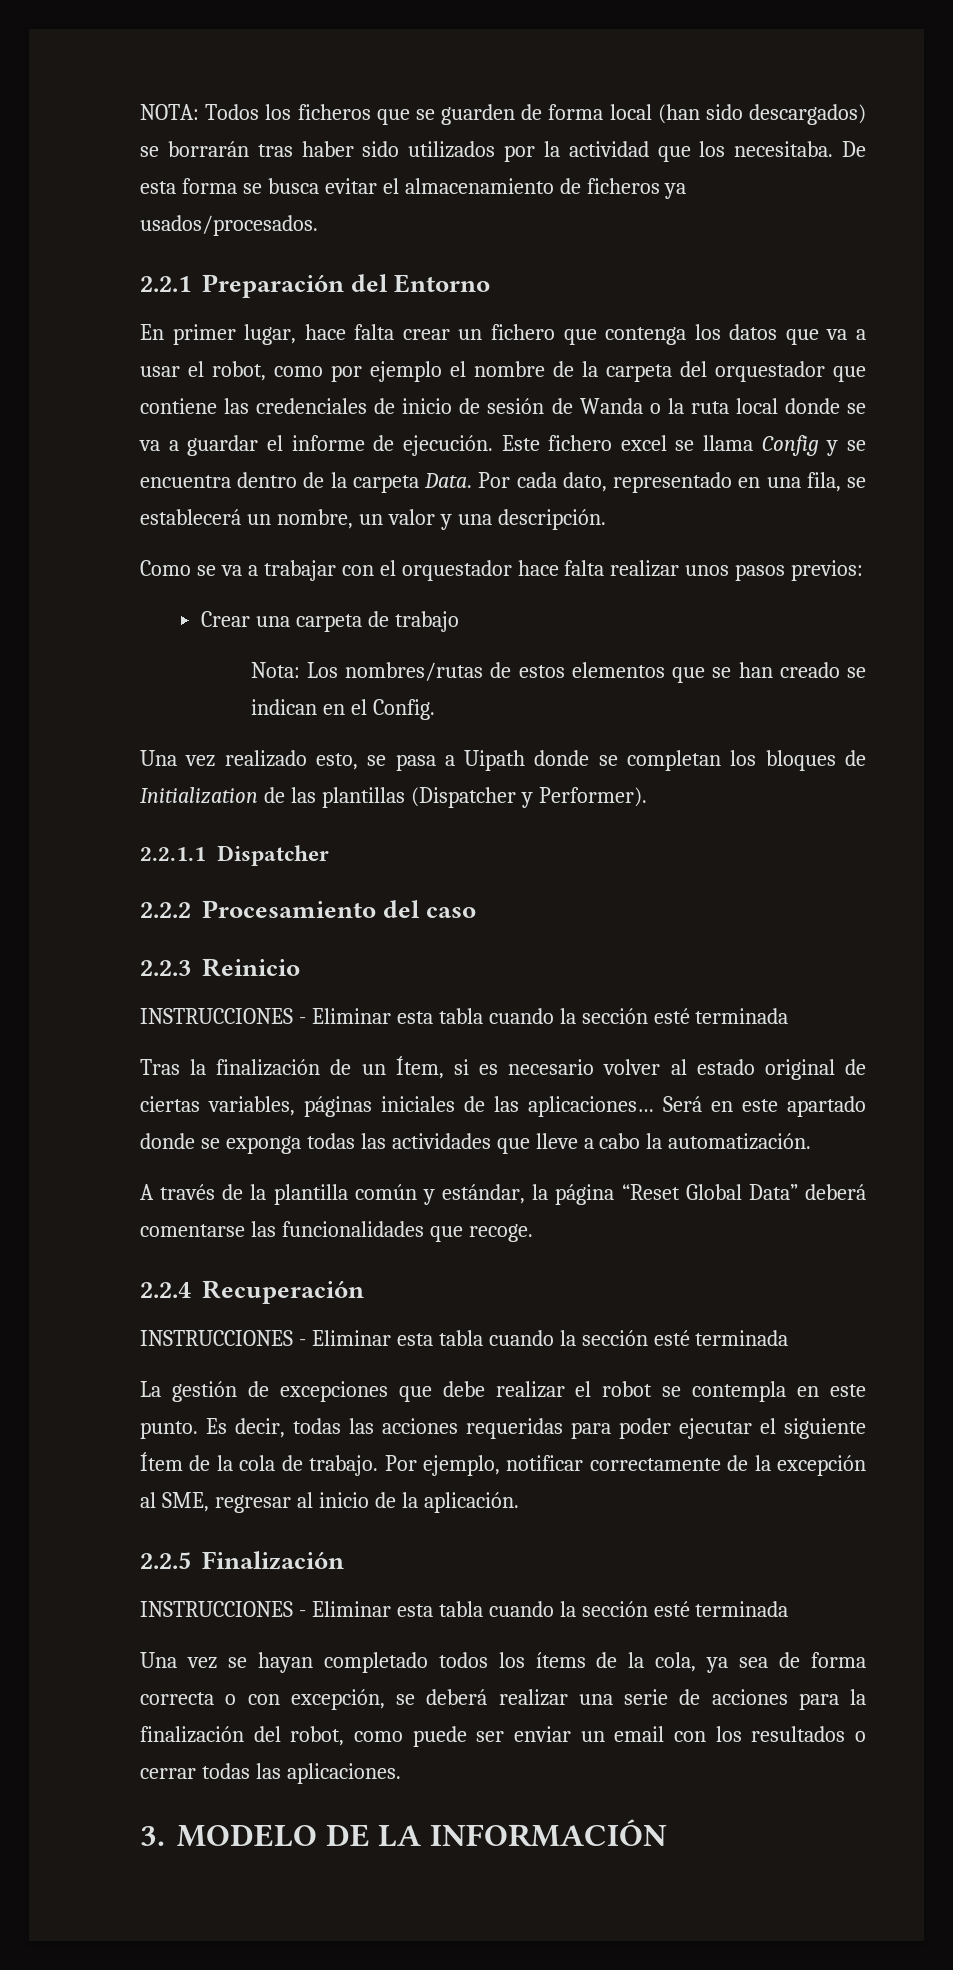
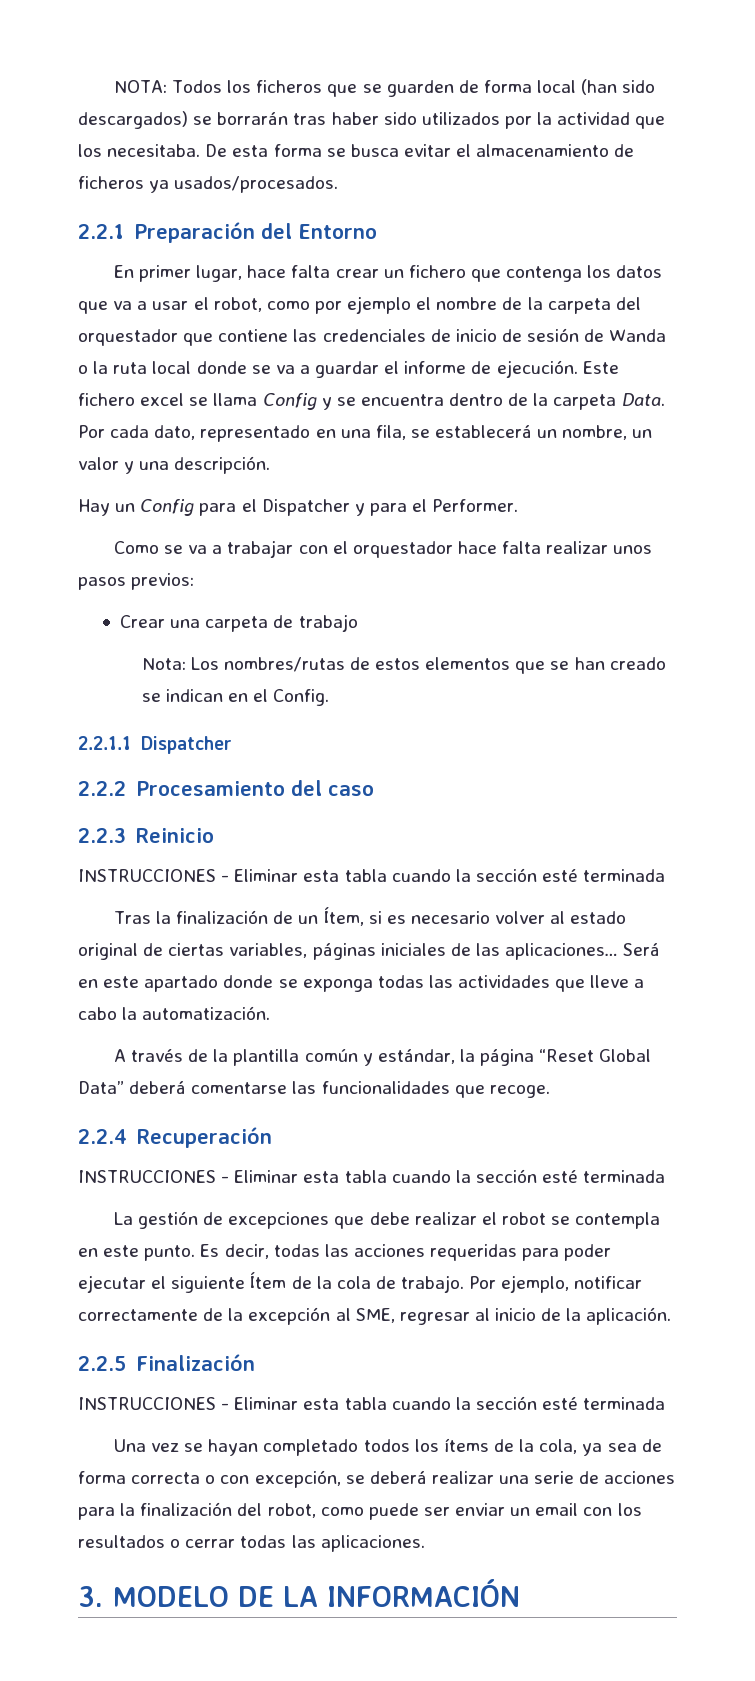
+ Hay un Config para el Dispatcher y para el Performer.
- Una vez realizado esto, se pasa a Uipath donde se completan los bloques de Initialization de las plantillas (Dispatcher y Performer).

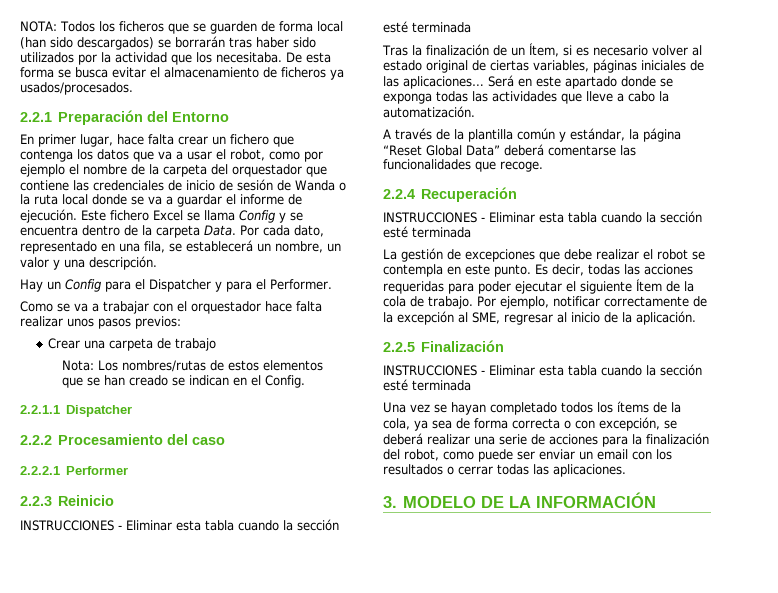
- Este fichero excel se llama Config y se encuentra dentro de la carpeta Data.
+ Este fichero Excel se llama Config y se encuentra dentro de la carpeta Data.
+ 2.2.2.1 Performer

